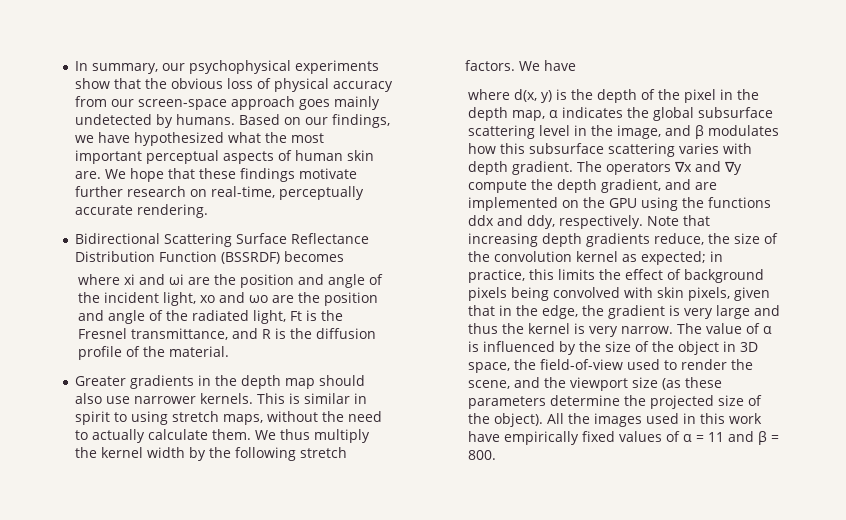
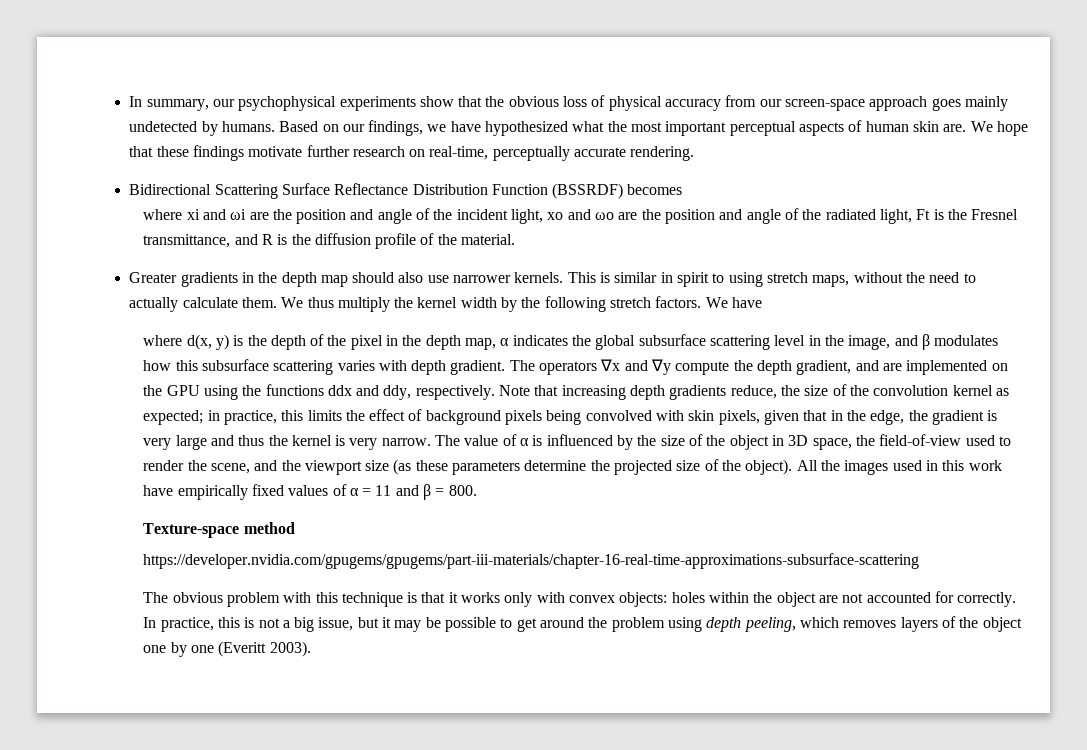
+ Texture-space method
+ https://developer.nvidia.com/gpugems/gpugems/part-iii-materials/chapter-16-real-time-approximations-subsurface-scattering
+ The obvious problem with this technique is that it works only with convex objects: holes within the object are not accounted for correctly. In practice, this is not a big issue, but it may be possible to get around the problem using depth peeling, which removes layers of the object one by one (Everitt 2003).

